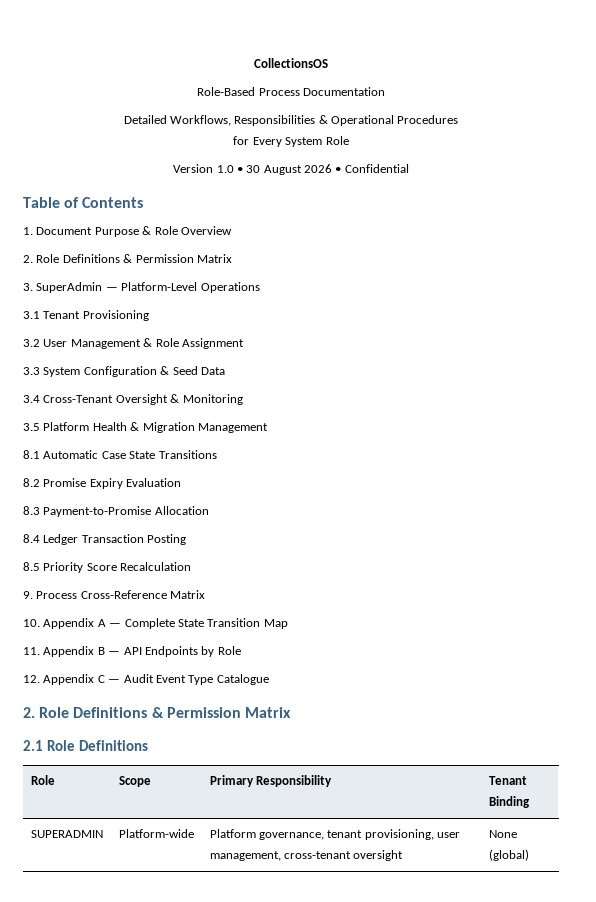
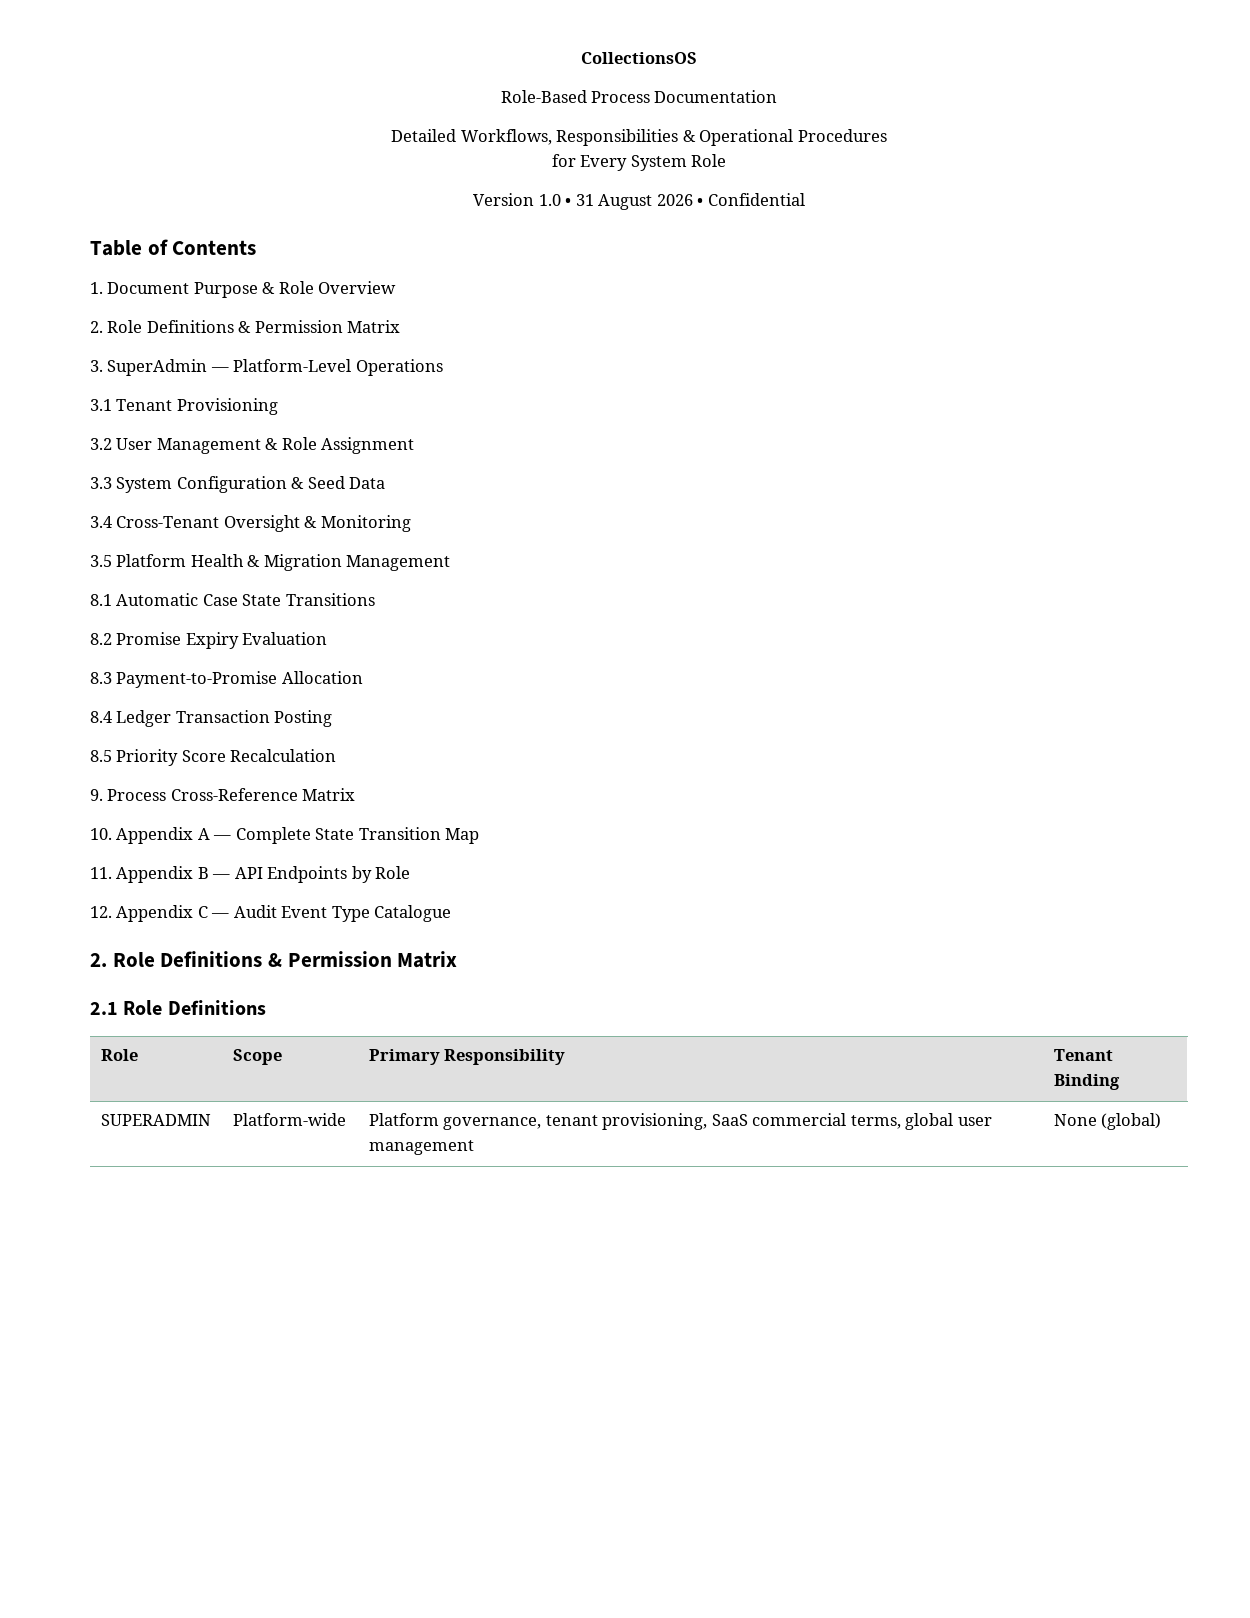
- Version 1.0 • 30 August 2026 • Confidential
+ Version 1.0 • 31 August 2026 • Confidential
- SUPERADMIN | Platform-wide | Platform governance, tenant provisioning, user management, cross-tenant oversight | None (global)
+ SUPERADMIN | Platform-wide | Platform governance, tenant provisioning, SaaS commercial terms, global user management | None (global)

